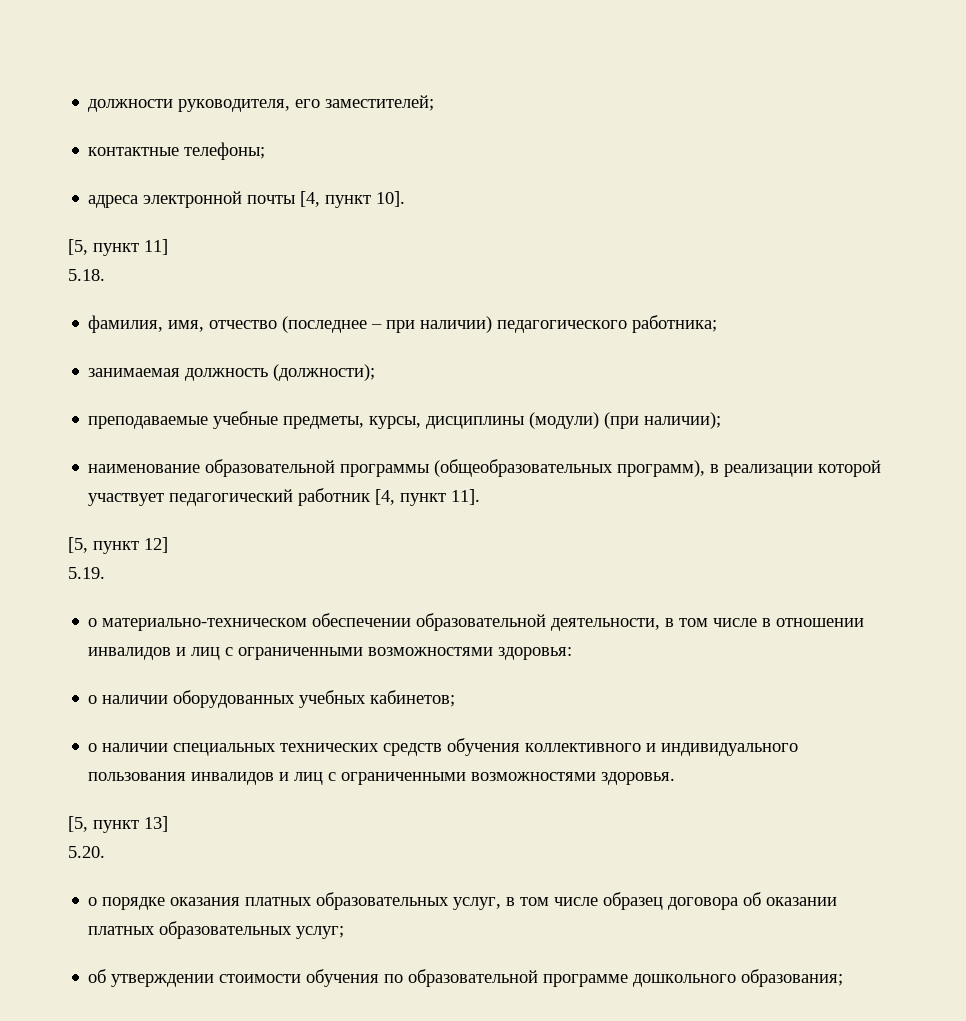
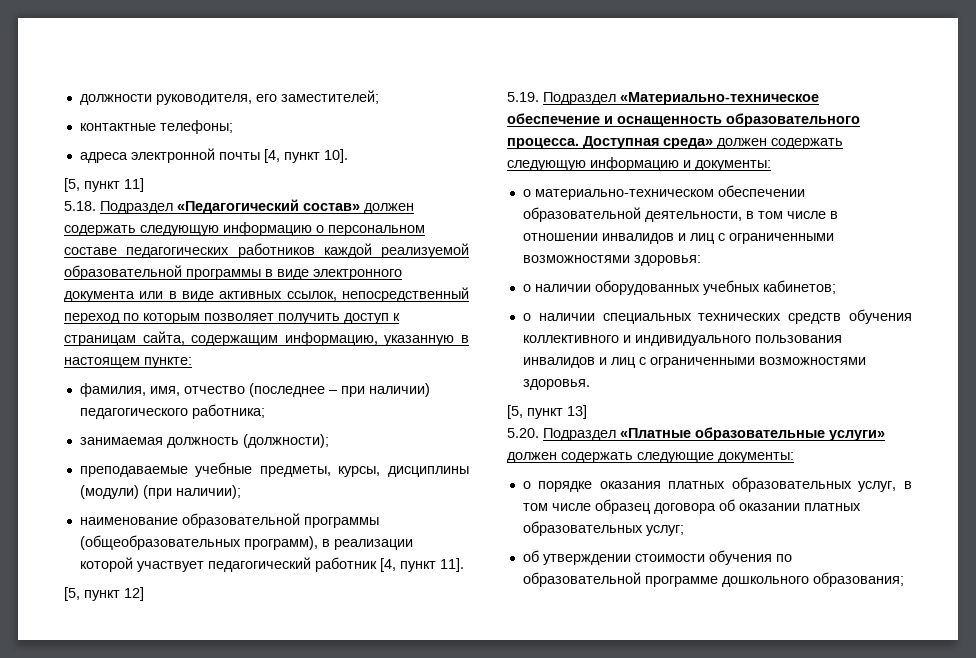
- 5.18.
+ 5.18. Подраздел «Педагогический состав» должен содержать следующую информацию о персональном составе педагогических работников каждой реализуемой образовательной программы в виде электронного документа или в виде активных ссылок, непосредственный переход по которым позволяет получить доступ к страницам сайта, содержащим информацию, указанную в настоящем пункте:
- 5.19.
+ 5.19. Подраздел «Материально-техническое обеспечение и оснащенность образовательного процесса. Доступная среда» должен содержать следующую информацию и документы:
- 5.20.
+ 5.20. Подраздел «Платные образовательные услуги» должен содержать следующие документы:

